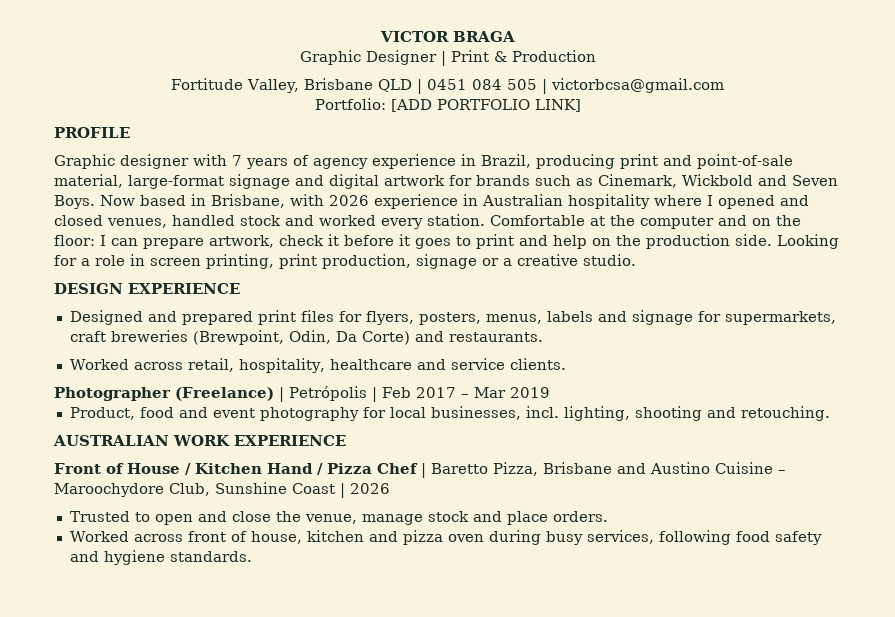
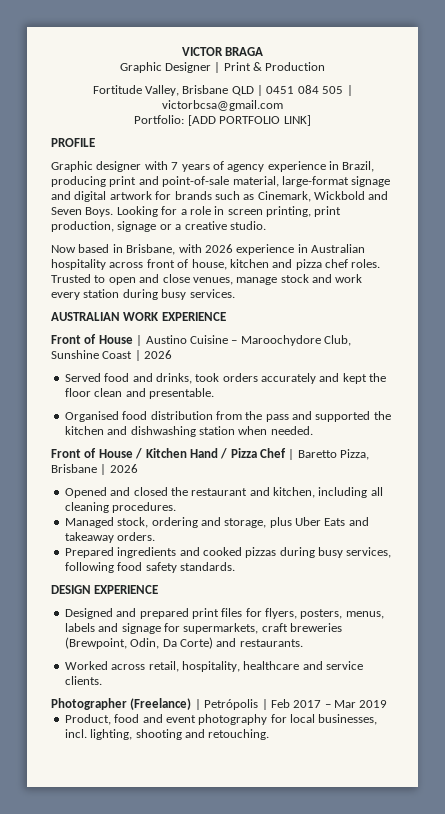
- Now based in Brisbane, with 2026 experience in Australian hospitality where I opened and closed venues, handled stock and worked every station. Comfortable at the computer and on the floor: I can prepare artwork, check it before it goes to print and help on the production side.
+ Now based in Brisbane, with 2026 experience in Australian hospitality across front of house, kitchen and pizza chef roles. Trusted to open and close venues, manage stock and work every station during busy services.
+ AUSTRALIAN WORK EXPERIENCE
+ Front of House | Austino Cuisine – Maroochydore Club, Sunshine Coast | 2026
+ Served food and drinks, took orders accurately and kept the floor clean and presentable.
+ Organised food distribution from the pass and supported the kitchen and dishwashing station when needed.
+ Front of House / Kitchen Hand / Pizza Chef | Baretto Pizza, Brisbane | 2026
+ Opened and closed the restaurant and kitchen, including all cleaning procedures.
+ Managed stock, ordering and storage, plus Uber Eats and takeaway orders.
+ Prepared ingredients and cooked pizzas during busy services, following food safety standards.
- AUSTRALIAN WORK EXPERIENCE
- Front of House / Kitchen Hand / Pizza Chef | Baretto Pizza, Brisbane and Austino Cuisine – Maroochydore Club, Sunshine Coast | 2026
- Trusted to open and close the venue, manage stock and place orders.
- Worked across front of house, kitchen and pizza oven during busy services, following food safety and hygiene standards.

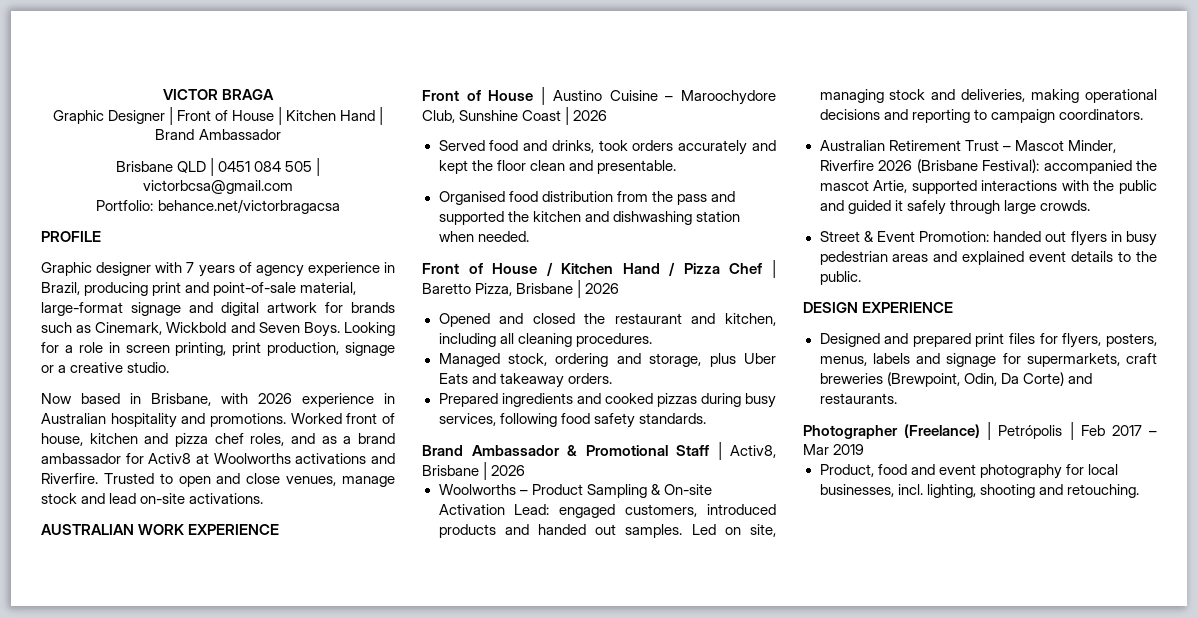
- Graphic Designer | Print & Production
- Fortitude Valley, Brisbane QLD | 0451 084 505 | victorbcsa@gmail.com
+ Graphic Designer | Front of House | Kitchen Hand | Brand Ambassador
+ Brisbane QLD | 0451 084 505 | victorbcsa@gmail.com
- Portfolio: [ADD PORTFOLIO LINK]
+ Portfolio: behance.net/victorbragacsa
- Now based in Brisbane, with 2026 experience in Australian hospitality across front of house, kitchen and pizza chef roles.
+ Now based in Brisbane, with 2026 experience in Australian hospitality and promotions. Worked front of house, kitchen and pizza chef roles, and as a brand ambassador for Activ8 at Woolworths activations and Riverfire.
- Trusted to open and close venues, manage stock and work every station during busy services.
+ Trusted to open and close venues, manage stock and lead on-site activations.
+ Brand Ambassador & Promotional Staff | Activ8, Brisbane | 2026
+ Woolworths – Product Sampling & On-site Activation Lead: engaged customers, introduced products and handed out samples. Led on site, managing stock and deliveries, making operational decisions and reporting to campaign coordinators.
+ Australian Retirement Trust – Mascot Minder, Riverfire 2026 (Brisbane Festival): accompanied the mascot Artie, supported interactions with the public and guided it safely through large crowds.
+ Street & Event Promotion: handed out flyers in busy pedestrian areas and explained event details to the public.
- Worked across retail, hospitality, healthcare and service clients.

